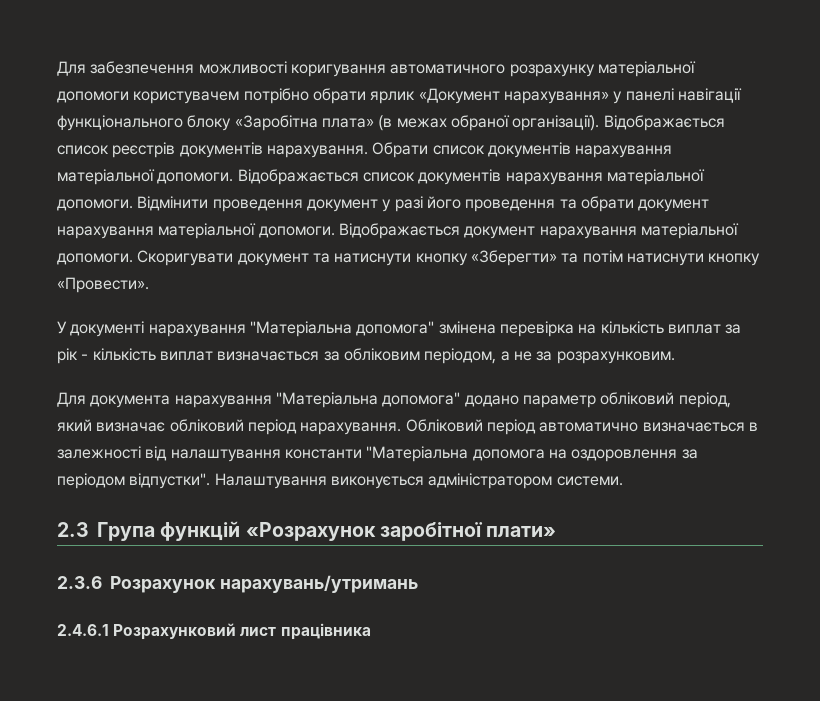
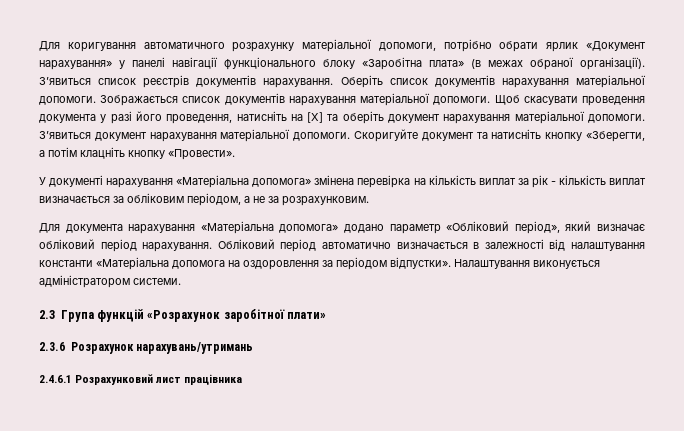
- Для забезпечення можливості коригування автоматичного розрахунку матеріальної допомоги користувачем потрібно обрати ярлик «Документ нарахування» у панелі навігації функціонального блоку «Заробітна плата» (в межах обраної організації).
+ Для коригування автоматичного розрахунку матеріальної допомоги, потрібно обрати ярлик «Документ нарахування» у панелі навігації функціонального блоку «Заробітна плата» (в межах обраної організації).
- Відображається список реєстрів документів нарахування.
+ З’явиться список реєстрів документів нарахування.
- Обрати список документів нарахування матеріальної допомоги. Відображається список документів нарахування матеріальної допомоги. Відмінити проведення документ у разі його проведення та обрати документ нарахування матеріальної допомоги. Відображається документ нарахування матеріальної допомоги. Скоригувати документ та натиснути кнопку «Зберегти» та потім натиснути кнопку «Провести».
+ Оберіть список документів нарахування матеріальної допомоги. Зображається список документів нарахування матеріальної допомоги. Щоб скасувати проведення документа у разі його проведення, натисніть на [Х] та оберіть документ нарахування матеріальної допомоги. З’явиться документ нарахування матеріальної допомоги. Скоригуйте документ та натисніть кнопку «Зберегти, а потім клацніть кнопку «Провести».
- У документі нарахування "Матеріальна допомога" змінена перевірка на кількість виплат за рік - кількість виплат визначається за обліковим періодом, а не за розрахунковим.
+ У документі нарахування «Матеріальна допомога» змінена перевірка на кількість виплат за рік - кількість виплат визначається за обліковим періодом, а не за розрахунковим.
- Для документа нарахування "Матеріальна допомога" додано параметр обліковий період, який визначає обліковий період нарахування.
+ Для документа нарахування «Матеріальна допомога» додано параметр «Обліковий період», який визначає обліковий період нарахування.
- Обліковий період автоматично визначається в залежності від налаштування константи "Матеріальна допомога на оздоровлення за періодом відпустки".
+ Обліковий період автоматично визначається в залежності від налаштування константи «Матеріальна допомога на оздоровлення за періодом відпустки».

